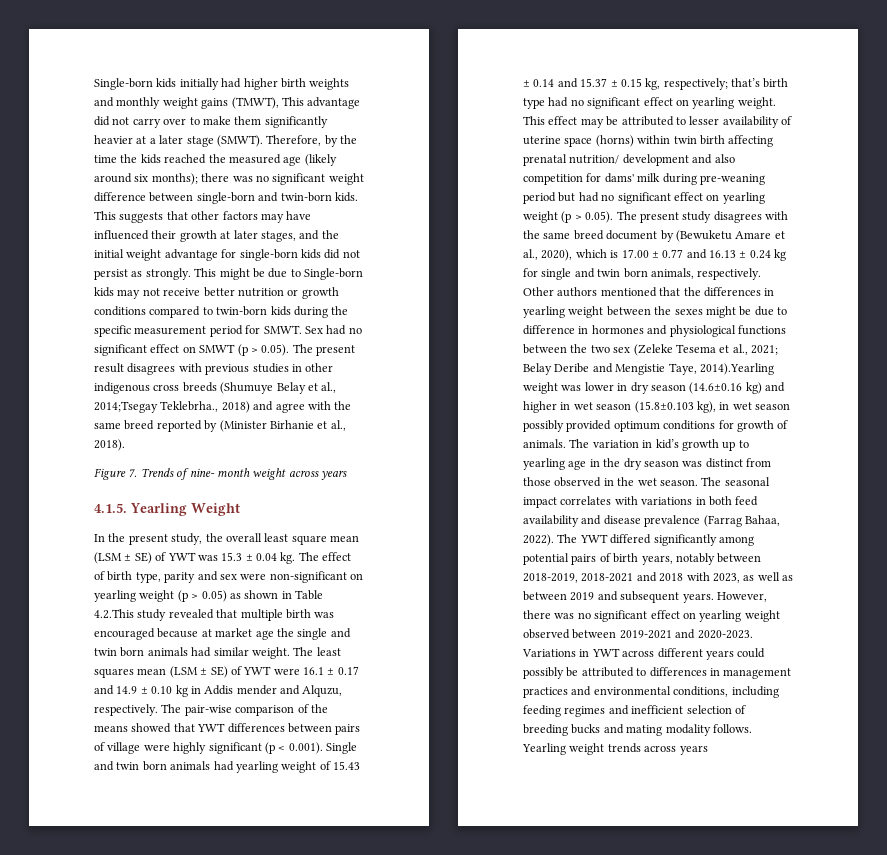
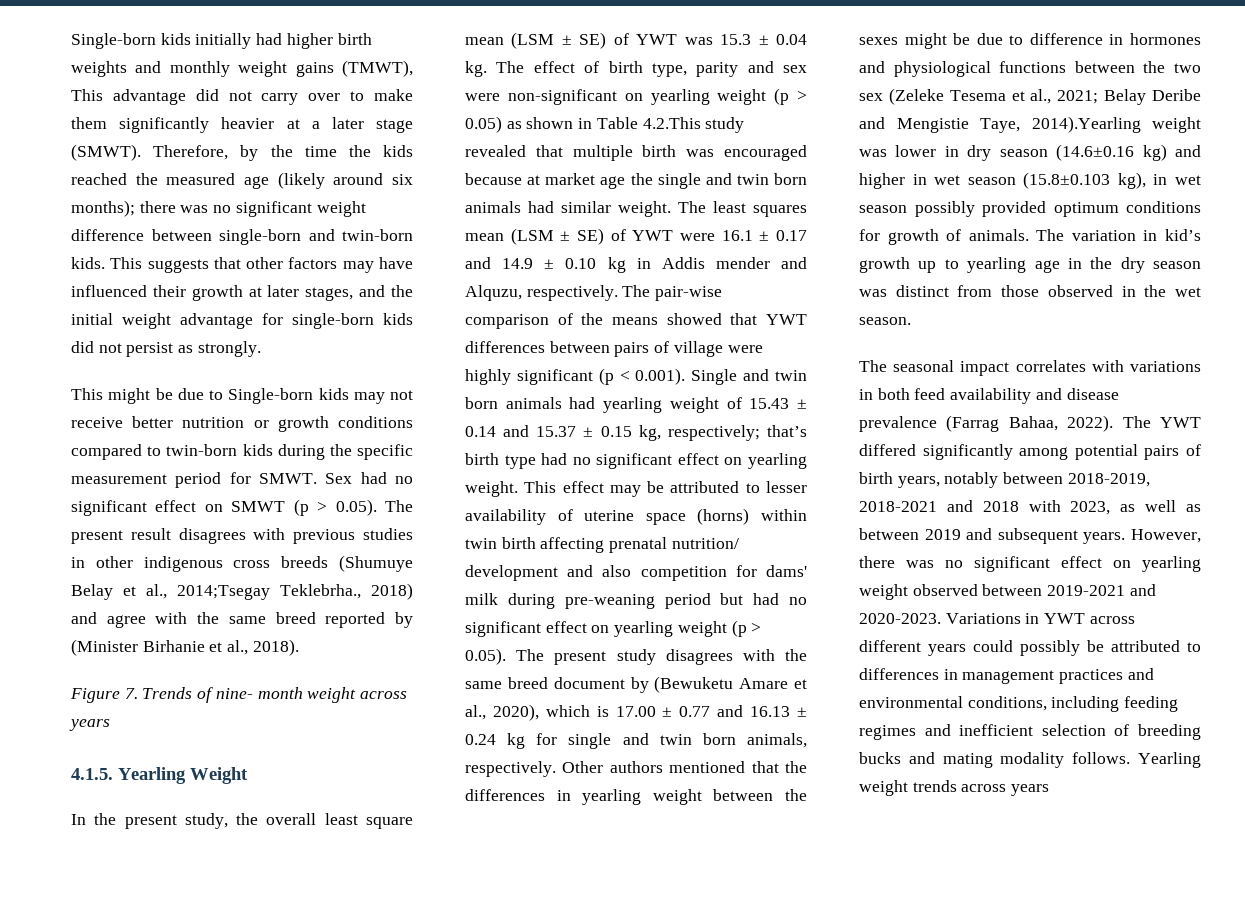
- This suggests that other factors may have influenced their growth at later stages, and the initial weight advantage for single-born kids did not persist as strongly. This might be due to Single-born kids may not receive better nutrition or growth conditions compared to twin-born kids during the specific measurement period for SMWT.
+ This suggests that other factors may have influenced their growth at later stages, and the initial weight advantage for single-born kids did not persist as strongly.
+ This might be due to Single-born kids may not receive better nutrition or growth conditions compared to twin-born kids during the specific measurement period for SMWT.
- The variation in kid’s growth up to yearling age in the dry season was distinct from those observed in the wet season. The seasonal impact correlates with variations in both feed availability and disease prevalence (Farrag Bahaa, 2022).
+ The variation in kid’s growth up to yearling age in the dry season was distinct from those observed in the wet season.
+ The seasonal impact correlates with variations in both feed availability and disease prevalence (Farrag Bahaa, 2022).

